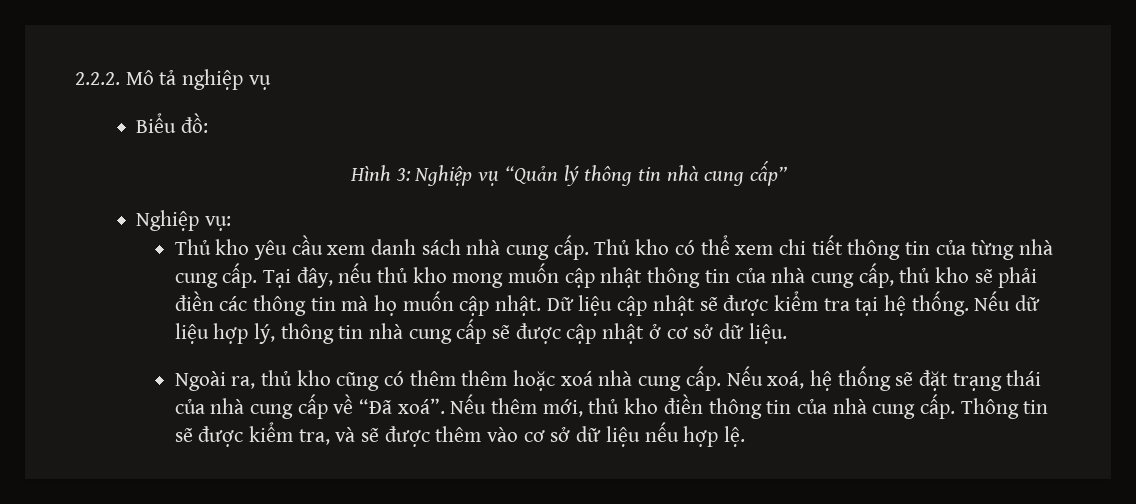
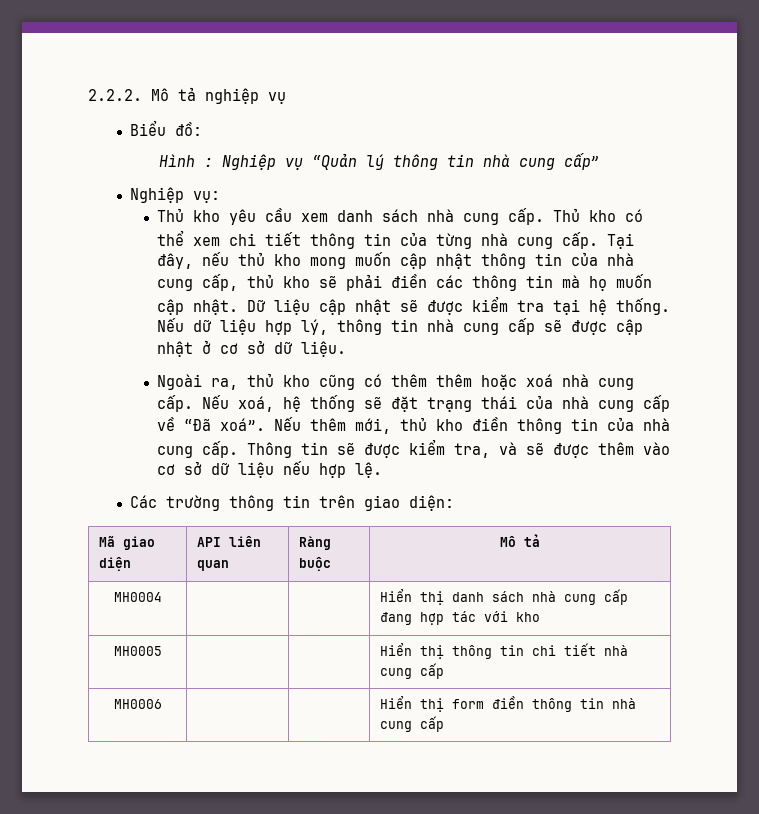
- Hình 3: Nghiệp vụ “Quản lý thông tin nhà cung cấp”
+ Hình : Nghiệp vụ “Quản lý thông tin nhà cung cấp”
+ Các trường thông tin trên giao diện:
+ Mã giao diện | API liên quan | Ràng buộc | Mô tả
+ MH0004 | | | Hiển thị danh sách nhà cung cấp đang hợp tác với kho
+ MH0005 | | | Hiển thị thông tin chi tiết nhà cung cấp
+ MH0006 | | | Hiển thị form điền thông tin nhà cung cấp

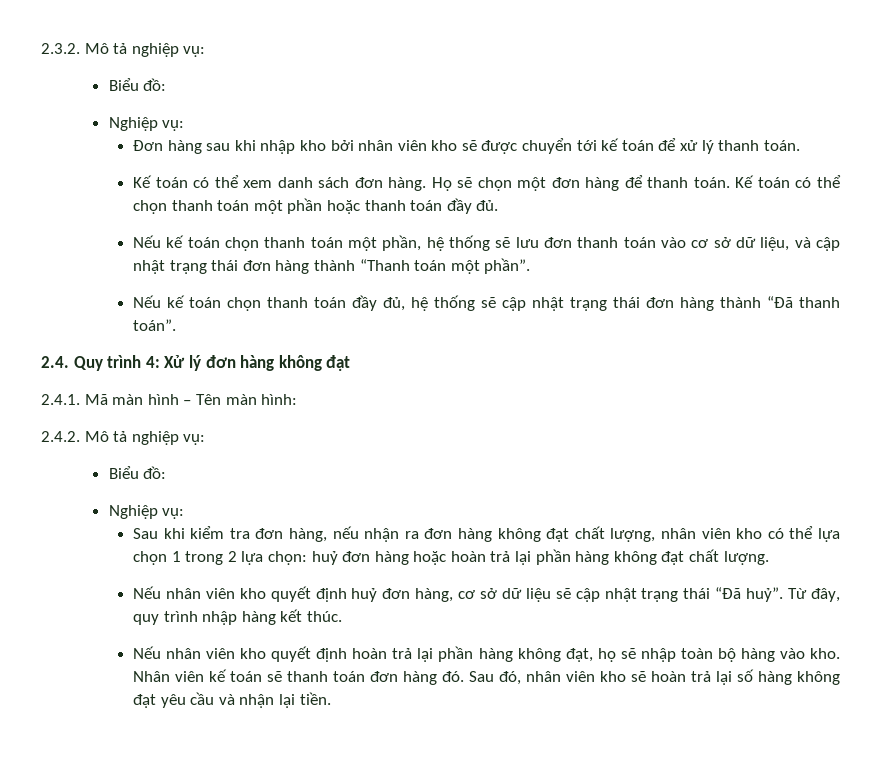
- 2.2.2. Mô tả nghiệp vụ
+ 2.3.2. Mô tả nghiệp vụ:
  Biểu đồ:
- Hình : Nghiệp vụ “Quản lý thông tin nhà cung cấp”
  Nghiệp vụ:
- Thủ kho yêu cầu xem danh sách nhà cung cấp. Thủ kho có thể xem chi tiết thông tin của từng nhà cung cấp. Tại đây, nếu thủ kho mong muốn cập nhật thông tin của nhà cung cấp, thủ kho sẽ phải điền các thông tin mà họ muốn cập nhật. Dữ liệu cập nhật sẽ được kiểm tra tại hệ thống. Nếu dữ liệu hợp lý, thông tin nhà cung cấp sẽ được cập nhật ở cơ sở dữ liệu.
- Ngoài ra, thủ kho cũng có thêm thêm hoặc xoá nhà cung cấp. Nếu xoá, hệ thống sẽ đặt trạng thái của nhà cung cấp về “Đã xoá”. Nếu thêm mới, thủ kho điền thông tin của nhà cung cấp. Thông tin sẽ được kiểm tra, và sẽ được thêm vào cơ sở dữ liệu nếu hợp lệ.
- Các trường thông tin trên giao diện:
- Mã giao diện | API liên quan | Ràng buộc | Mô tả
- MH0004 | | | Hiển thị danh sách nhà cung cấp đang hợp tác với kho
- MH0005 | | | Hiển thị thông tin chi tiết nhà cung cấp
- MH0006 | | | Hiển thị form điền thông tin nhà cung cấp
+ Đơn hàng sau khi nhập kho bởi nhân viên kho sẽ được chuyển tới kế toán để xử lý thanh toán.
+ Kế toán có thể xem danh sách đơn hàng. Họ sẽ chọn một đơn hàng để thanh toán. Kế toán có thể chọn thanh toán một phần hoặc thanh toán đầy đủ.
+ Nếu kế toán chọn thanh toán một phần, hệ thống sẽ lưu đơn thanh toán vào cơ sở dữ liệu, và cập nhật trạng thái đơn hàng thành “Thanh toán một phần”.
+ Nếu kế toán chọn thanh toán đầy đủ, hệ thống sẽ cập nhật trạng thái đơn hàng thành “Đã thanh toán”.
+ 2.4. Quy trình 4: Xử lý đơn hàng không đạt
+ 2.4.1. Mã màn hình – Tên màn hình:
+ 2.4.2. Mô tả nghiệp vụ:
+ Biểu đồ:
+ Nghiệp vụ:
+ Sau khi kiểm tra đơn hàng, nếu nhận ra đơn hàng không đạt chất lượng, nhân viên kho có thể lựa chọn 1 trong 2 lựa chọn: huỷ đơn hàng hoặc hoàn trả lại phần hàng không đạt chất lượng.
+ Nếu nhân viên kho quyết định huỷ đơn hàng, cơ sở dữ liệu sẽ cập nhật trạng thái “Đã huỷ”. Từ đây, quy trình nhập hàng kết thúc.
+ Nếu nhân viên kho quyết định hoàn trả lại phần hàng không đạt, họ sẽ nhập toàn bộ hàng vào kho. Nhân viên kế toán sẽ thanh toán đơn hàng đó. Sau đó, nhân viên kho sẽ hoàn trả lại số hàng không đạt yêu cầu và nhận lại tiền.

